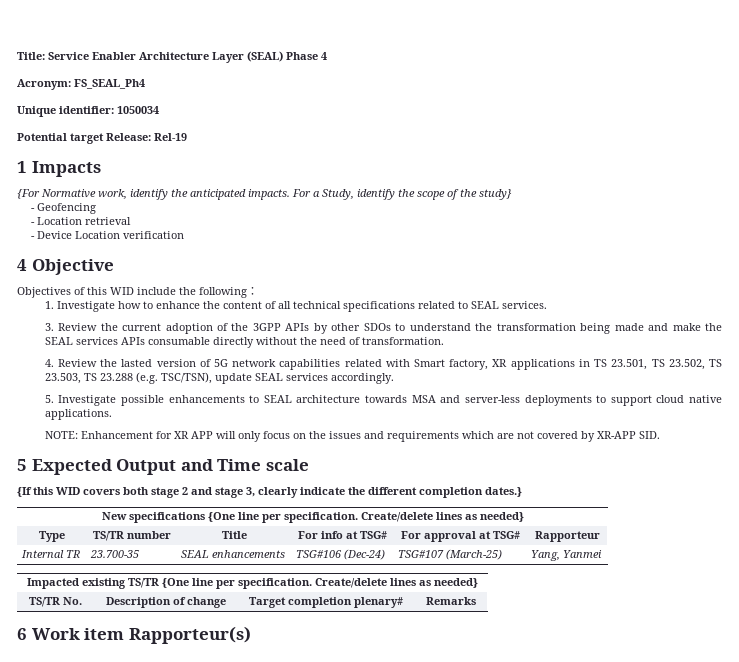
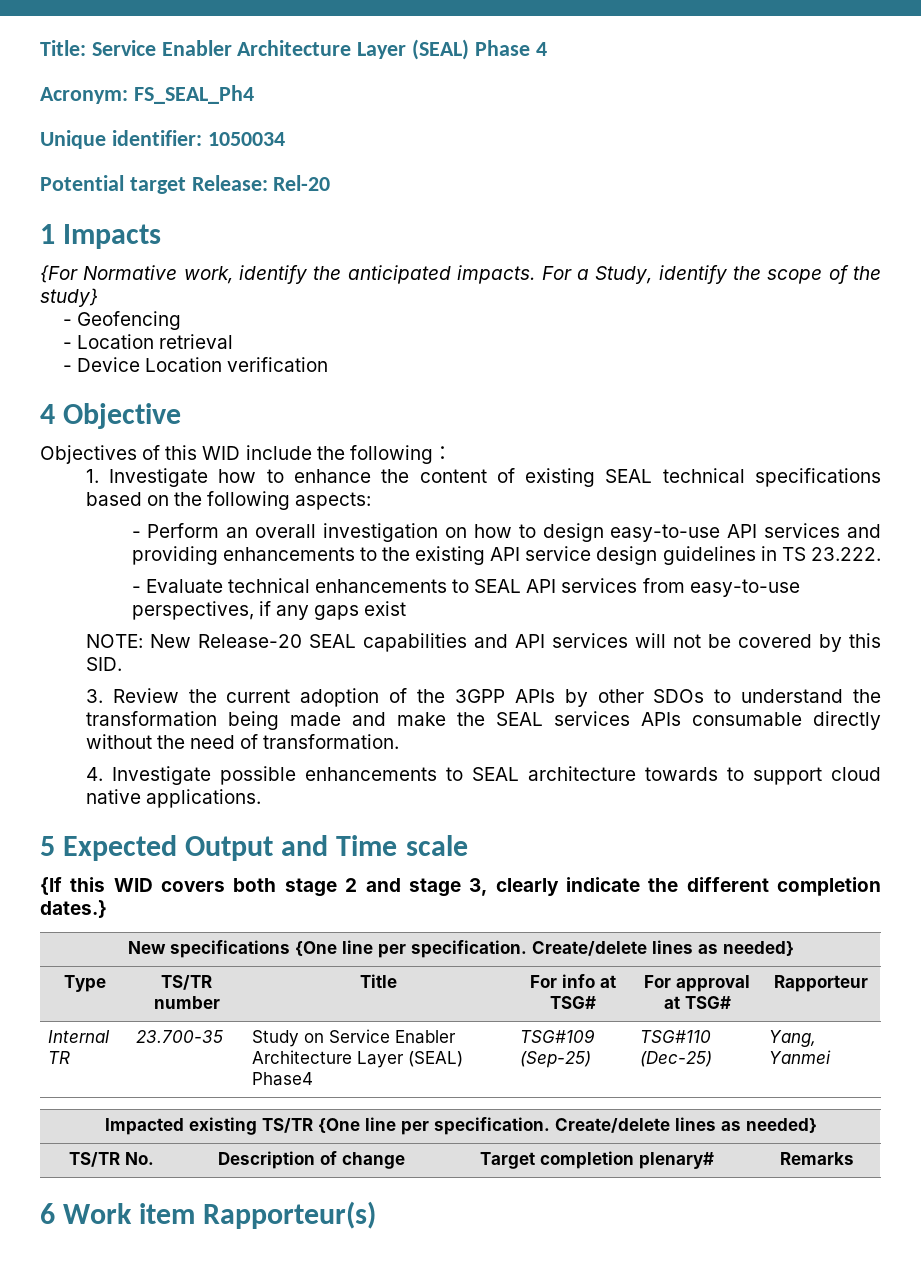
- Potential target Release: Rel-19
+ Potential target Release: Rel-20
- 1. Investigate how to enhance the content of all technical specifications related to SEAL services.
+ 1. Investigate how to enhance the content of existing SEAL technical specifications based on the following aspects:
+ - Perform an overall investigation on how to design easy-to-use API services and providing enhancements to the existing API service design guidelines in TS 23.222.
+ - Evaluate technical enhancements to SEAL API services from easy-to-use perspectives, if any gaps exist
+ NOTE: New Release-20 SEAL capabilities and API services will not be covered by this SID.
- 4. Review the lasted version of 5G network capabilities related with Smart factory, XR applications in TS 23.501, TS 23.502, TS 23.503, TS 23.288 (e.g. TSC/TSN), update SEAL services accordingly.
- 5. Investigate possible enhancements to SEAL architecture towards MSA and server-less deployments to support cloud native applications.
+ 4. Investigate possible enhancements to SEAL architecture towards to support cloud native applications.
- NOTE: Enhancement for XR APP will only focus on the issues and requirements which are not covered by XR-APP SID.
- Internal TR | 23.700-35 | SEAL enhancements | TSG#106 (Dec-24) | TSG#107 (March-25) | Yang, Yanmei
+ Internal TR | 23.700-35 | Study on Service Enabler Architecture Layer (SEAL) Phase4 | TSG#109 (Sep-25) | TSG#110 (Dec-25) | Yang, Yanmei

